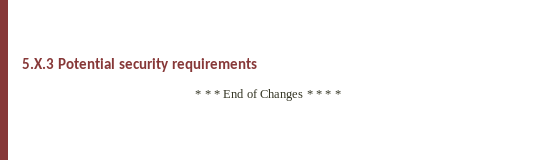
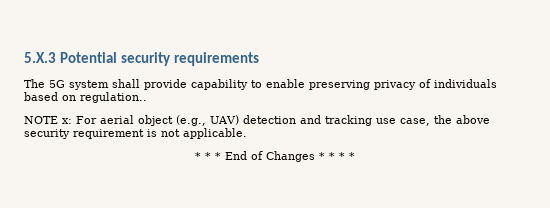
+ The 5G system shall provide capability to enable preserving privacy of individuals based on regulation..
+ NOTE x: For aerial object (e.g., UAV) detection and tracking use case, the above security requirement is not applicable.

